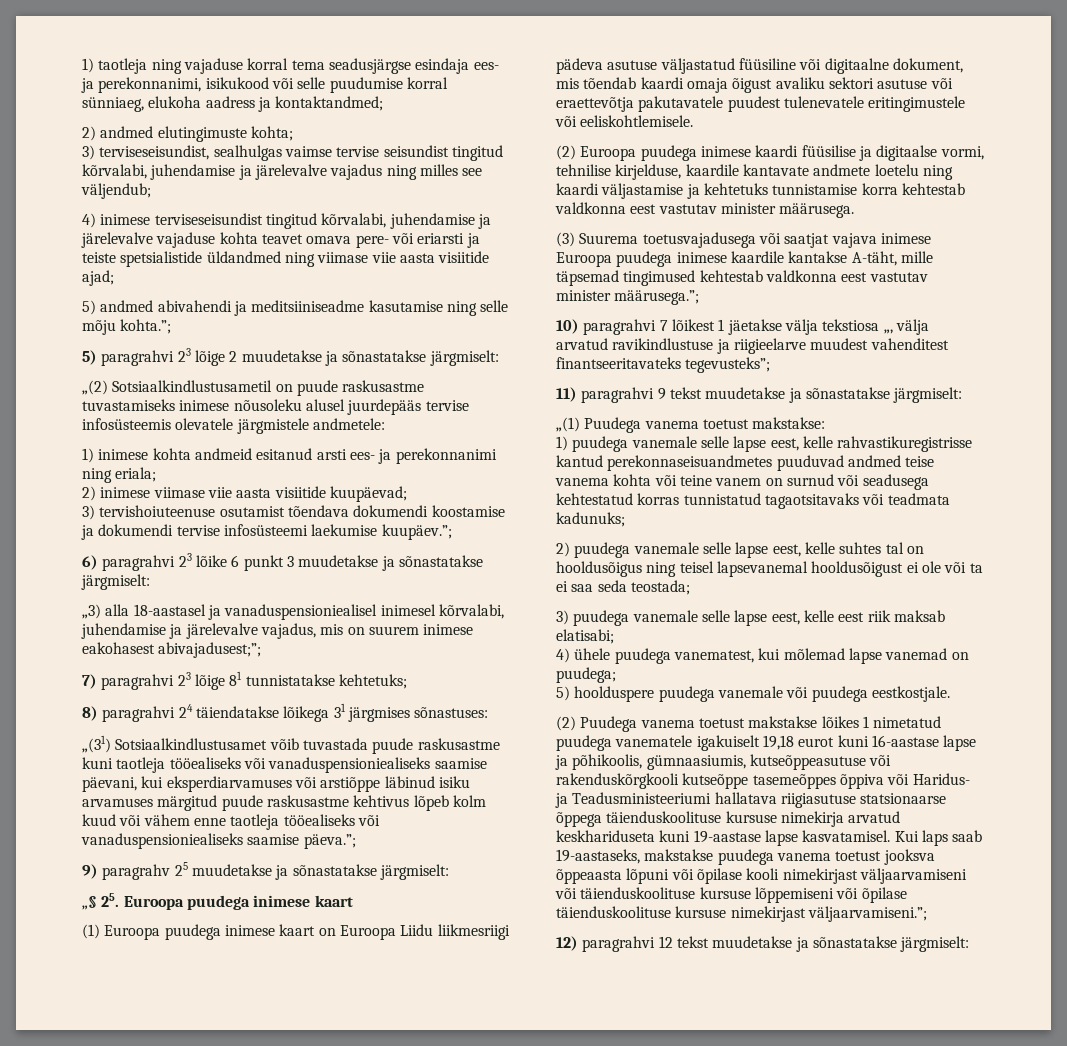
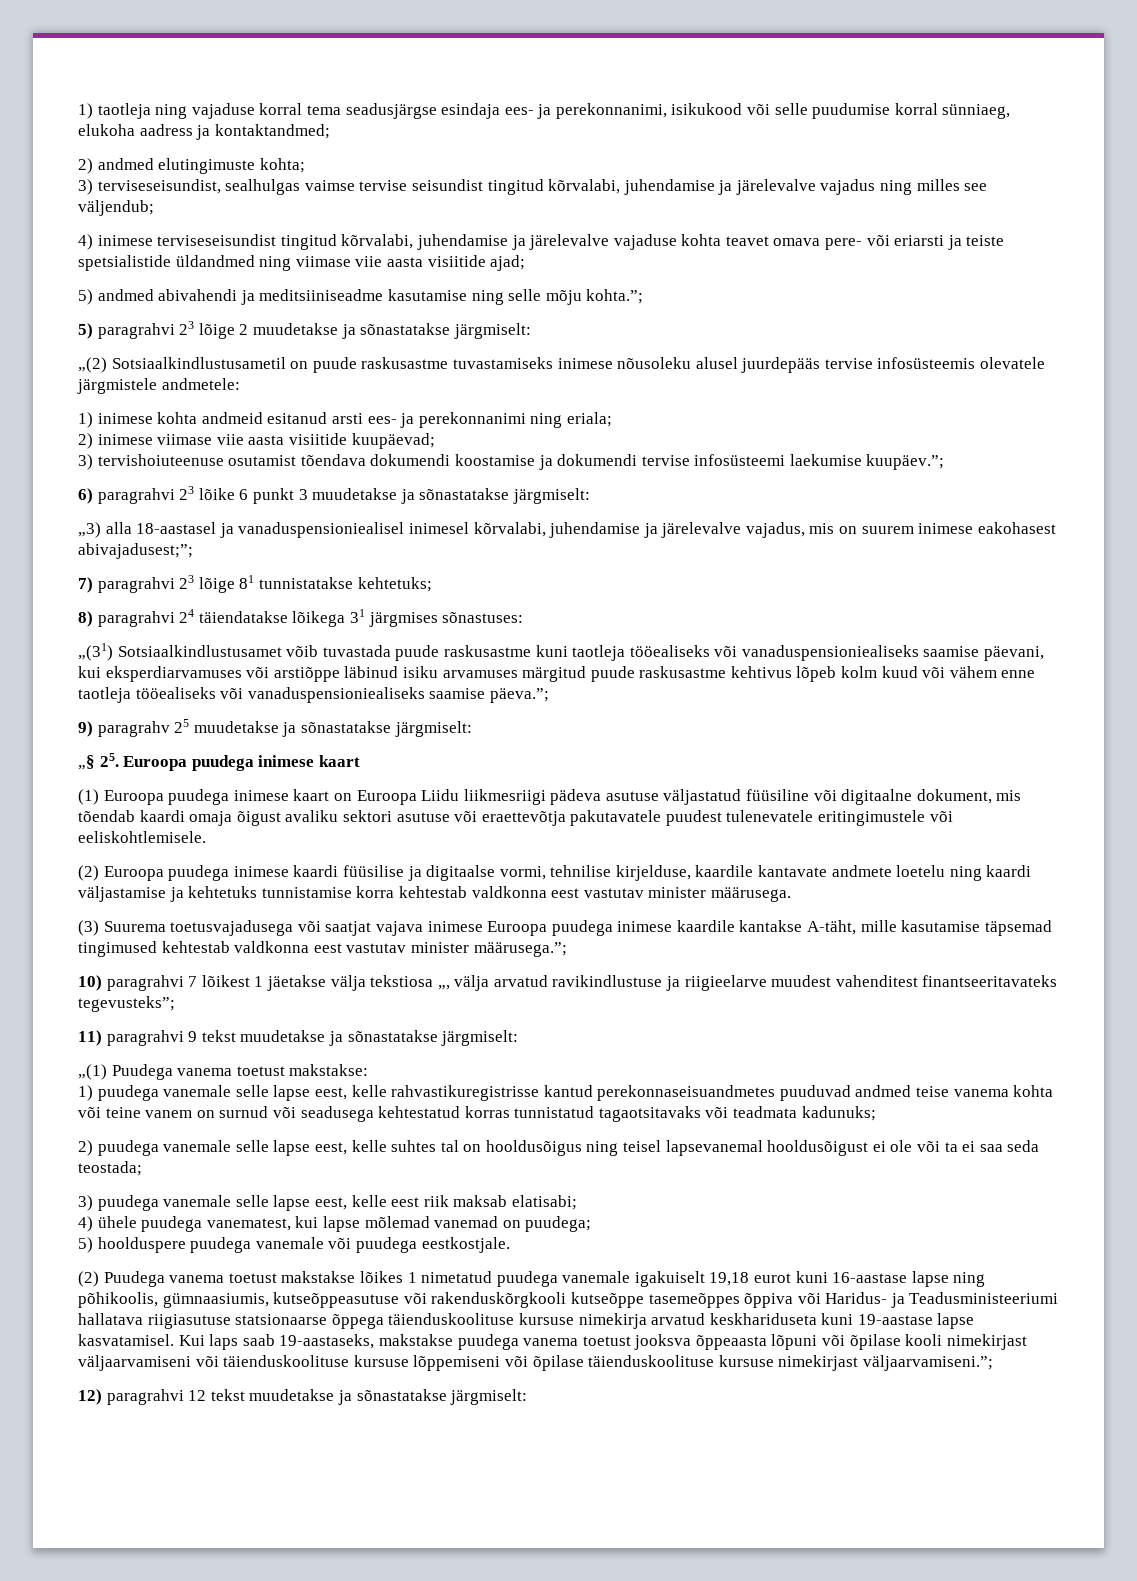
- (3) Suurema toetusvajadusega või saatjat vajava inimese Euroopa puudega inimese kaardile kantakse A-täht, mille täpsemad tingimused kehtestab valdkonna eest vastutav minister määrusega.”;
+ (3) Suurema toetusvajadusega või saatjat vajava inimese Euroopa puudega inimese kaardile kantakse A-täht, mille kasutamise täpsemad tingimused kehtestab valdkonna eest vastutav minister määrusega.”;
- 4) ühele puudega vanematest, kui mõlemad lapse vanemad on puudega;
+ 4) ühele puudega vanematest, kui lapse mõlemad vanemad on puudega;
- (2) Puudega vanema toetust makstakse lõikes 1 nimetatud puudega vanematele igakuiselt 19,18 eurot kuni 16-aastase lapse ja põhikoolis, gümnaasiumis, kutseõppeasutuse või rakenduskõrgkooli kutseõppe tasemeõppes õppiva või Haridus- ja Teadusministeeriumi hallatava riigiasutuse statsionaarse õppega täienduskoolituse kursuse nimekirja arvatud keskhariduseta kuni 19-aastase lapse kasvatamisel.
+ (2) Puudega vanema toetust makstakse lõikes 1 nimetatud puudega vanemale igakuiselt 19,18 eurot kuni 16-aastase lapse ning põhikoolis, gümnaasiumis, kutseõppeasutuse või rakenduskõrgkooli kutseõppe tasemeõppes õppiva või Haridus- ja Teadusministeeriumi hallatava riigiasutuse statsionaarse õppega täienduskoolituse kursuse nimekirja arvatud keskhariduseta kuni 19-aastase lapse kasvatamisel.

